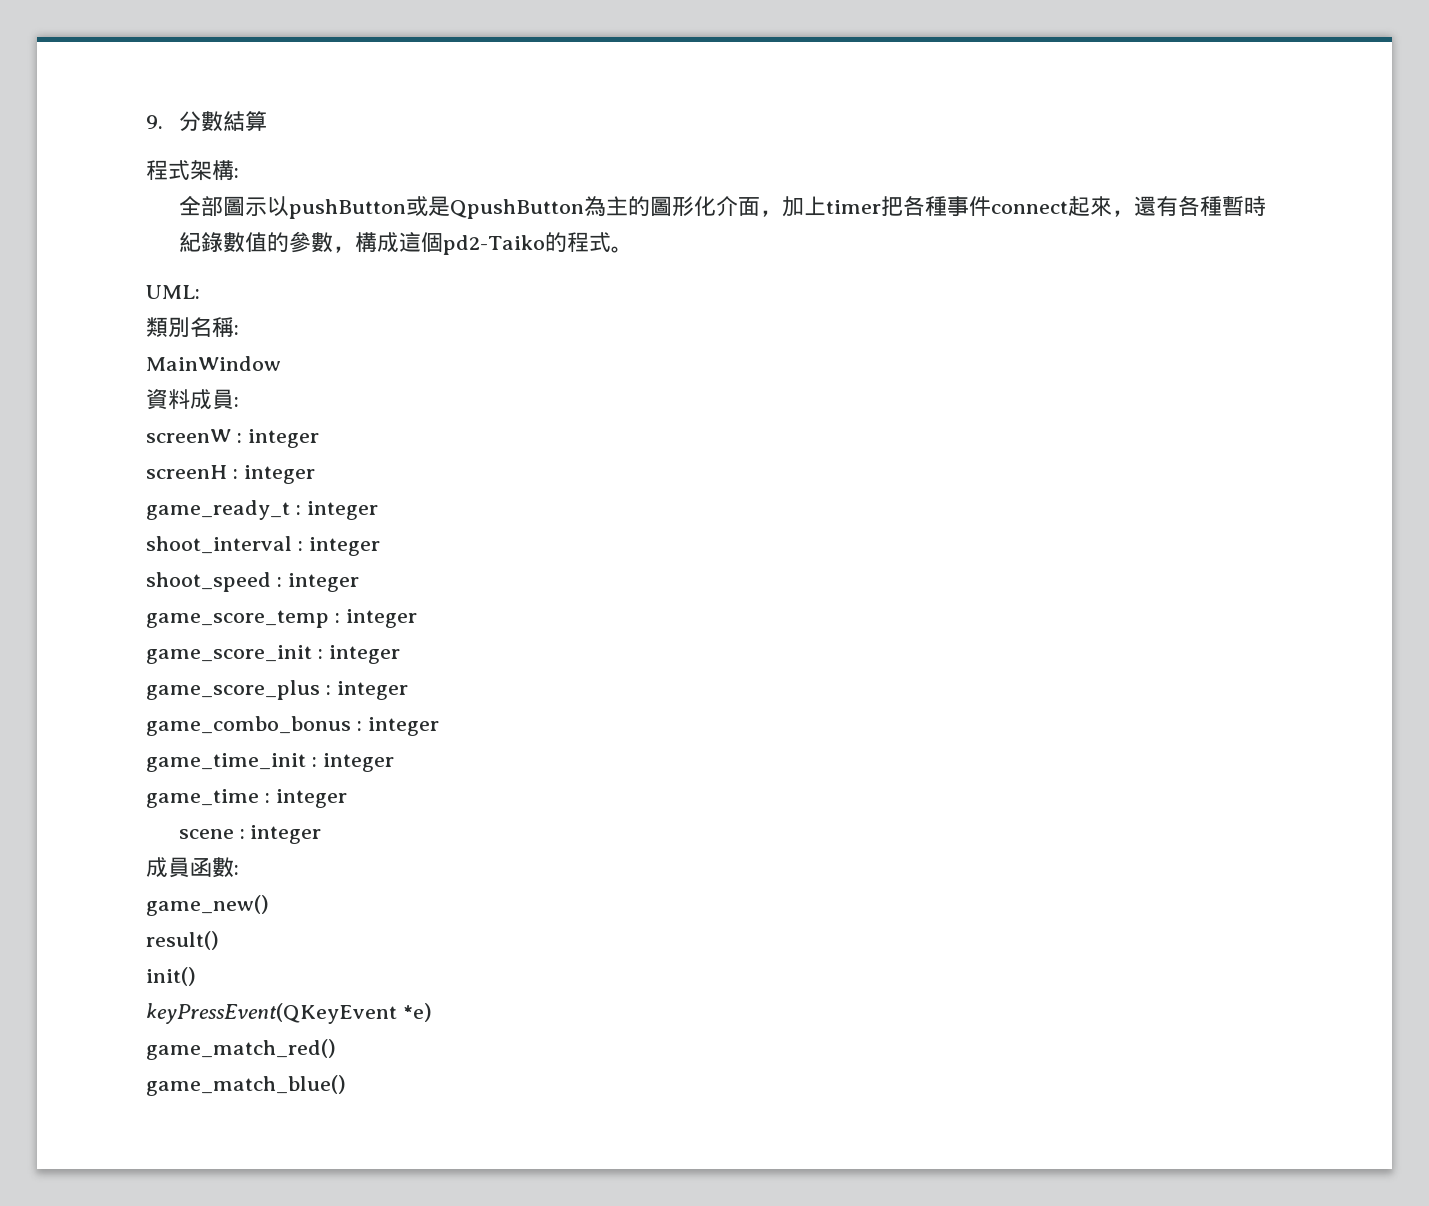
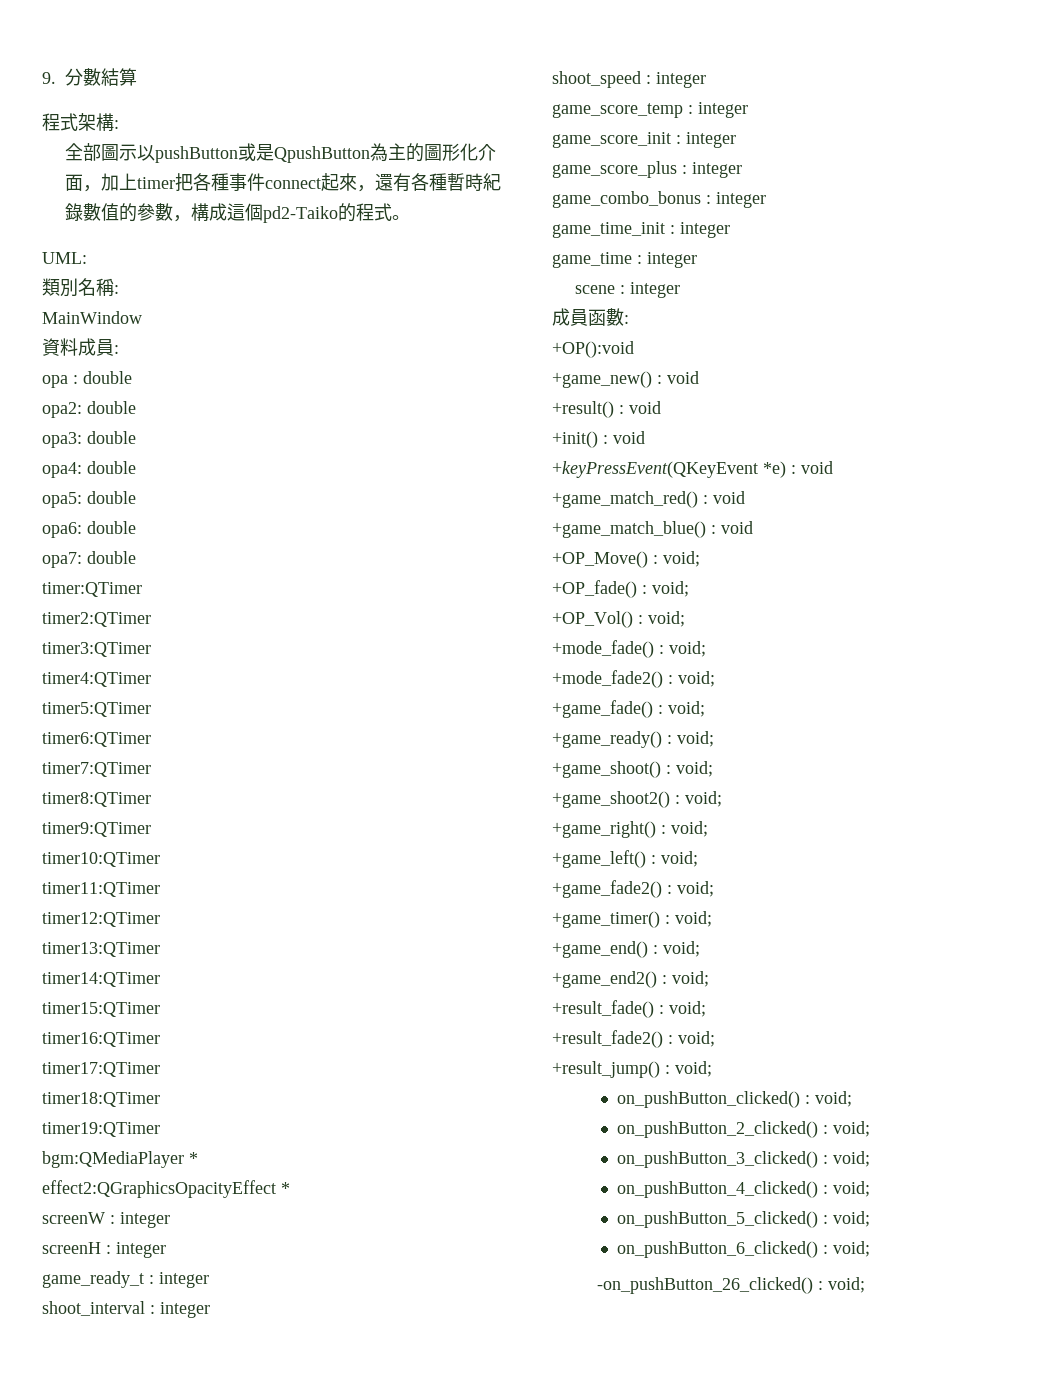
+ opa : double
+ opa2: double
+ opa3: double
+ opa4: double
+ opa5: double
+ opa6: double
+ opa7: double
+ timer:QTimer
+ timer2:QTimer
+ timer3:QTimer
+ timer4:QTimer
+ timer5:QTimer
+ timer6:QTimer
+ timer7:QTimer
+ timer8:QTimer
+ timer9:QTimer
+ timer10:QTimer
+ timer11:QTimer
+ timer12:QTimer
+ timer13:QTimer
+ timer14:QTimer
+ timer15:QTimer
+ timer16:QTimer
+ timer17:QTimer
+ timer18:QTimer
+ timer19:QTimer
+ bgm:QMediaPlayer *
+ effect2:QGraphicsOpacityEffect *
- game_new()
- result()
- init()
- keyPressEvent(QKeyEvent *e)
- game_match_red()
- game_match_blue()
+ +OP():void
+ +game_new() : void
+ +result() : void
+ +init() : void
+ +keyPressEvent(QKeyEvent *e) : void
+ +game_match_red() : void
+ +game_match_blue() : void
+ +OP_Move() : void;
+ +OP_fade() : void;
+ +OP_Vol() : void;
+ +mode_fade() : void;
+ +mode_fade2() : void;
+ +game_fade() : void;
+ +game_ready() : void;
+ +game_shoot() : void;
+ +game_shoot2() : void;
+ +game_right() : void;
+ +game_left() : void;
+ +game_fade2() : void;
+ +game_timer() : void;
+ +game_end() : void;
+ +game_end2() : void;
+ +result_fade() : void;
+ +result_fade2() : void;
+ +result_jump() : void;
+ on_pushButton_clicked() : void;
+ on_pushButton_2_clicked() : void;
+ on_pushButton_3_clicked() : void;
+ on_pushButton_4_clicked() : void;
+ on_pushButton_5_clicked() : void;
+ on_pushButton_6_clicked() : void;
+ -on_pushButton_26_clicked() : void;

